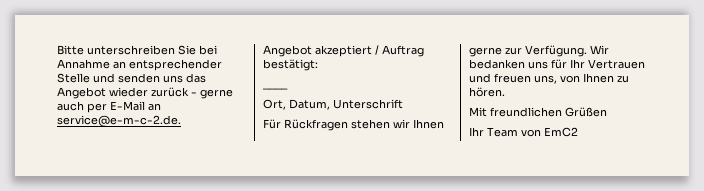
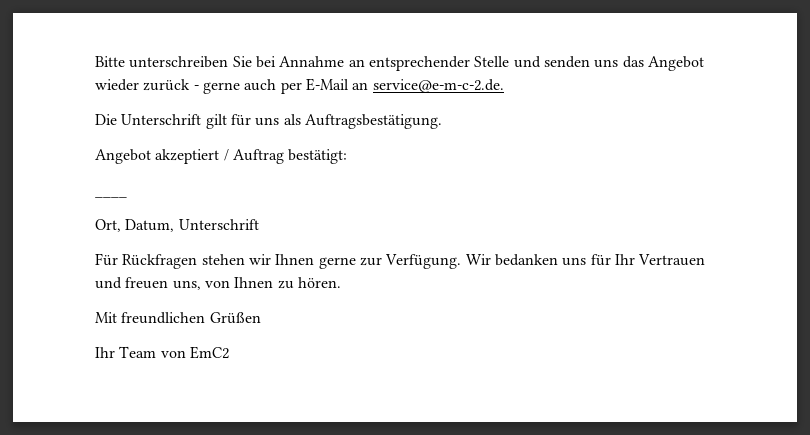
+ Die Unterschrift gilt für uns als Auftragsbestätigung.

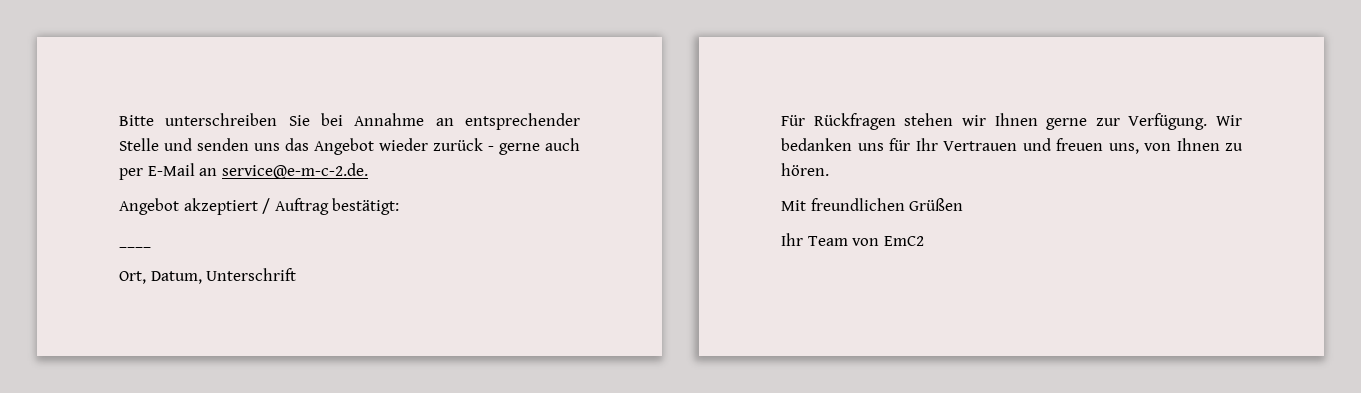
- Die Unterschrift gilt für uns als Auftragsbestätigung.

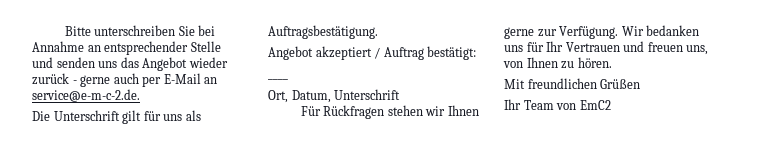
+ Die Unterschrift gilt für uns als Auftragsbestätigung.

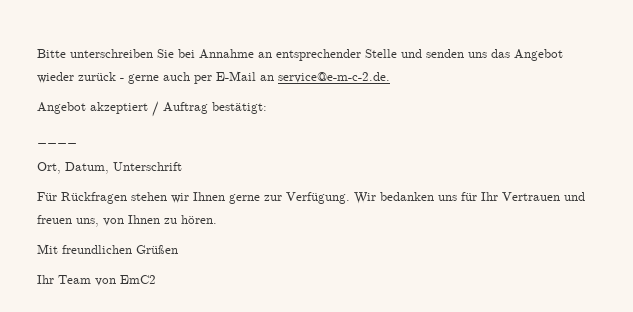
- Die Unterschrift gilt für uns als Auftragsbestätigung.

